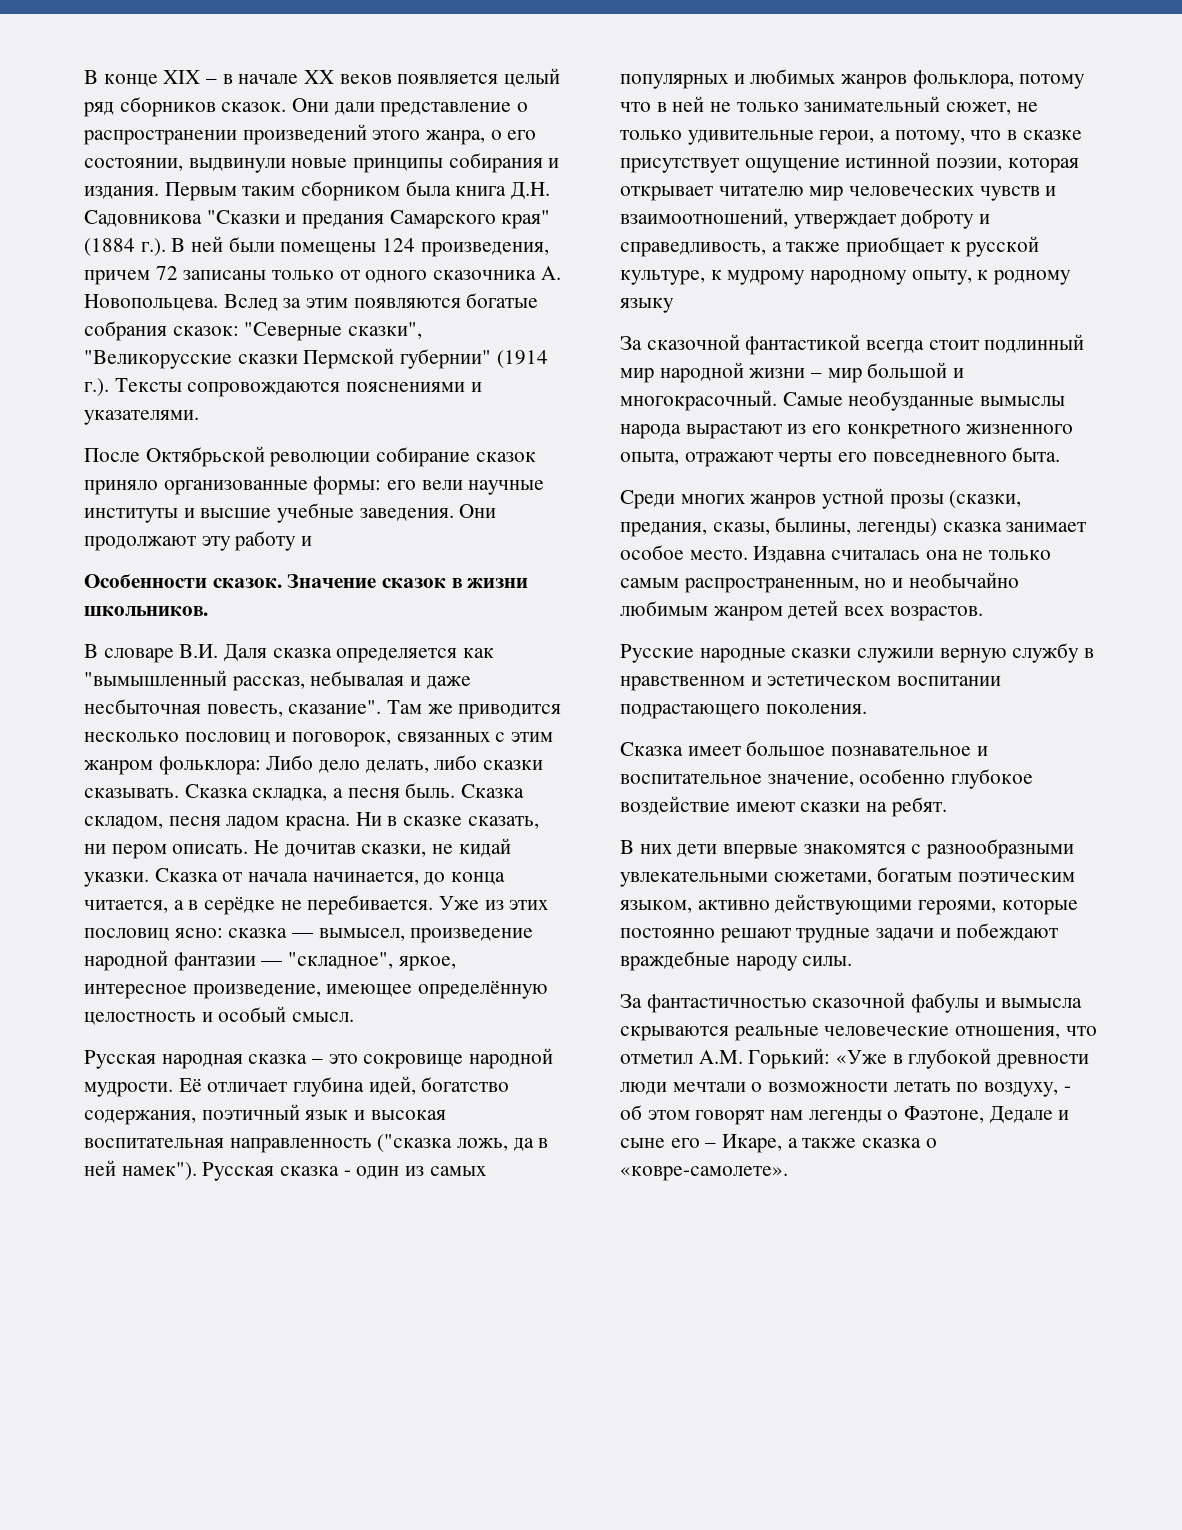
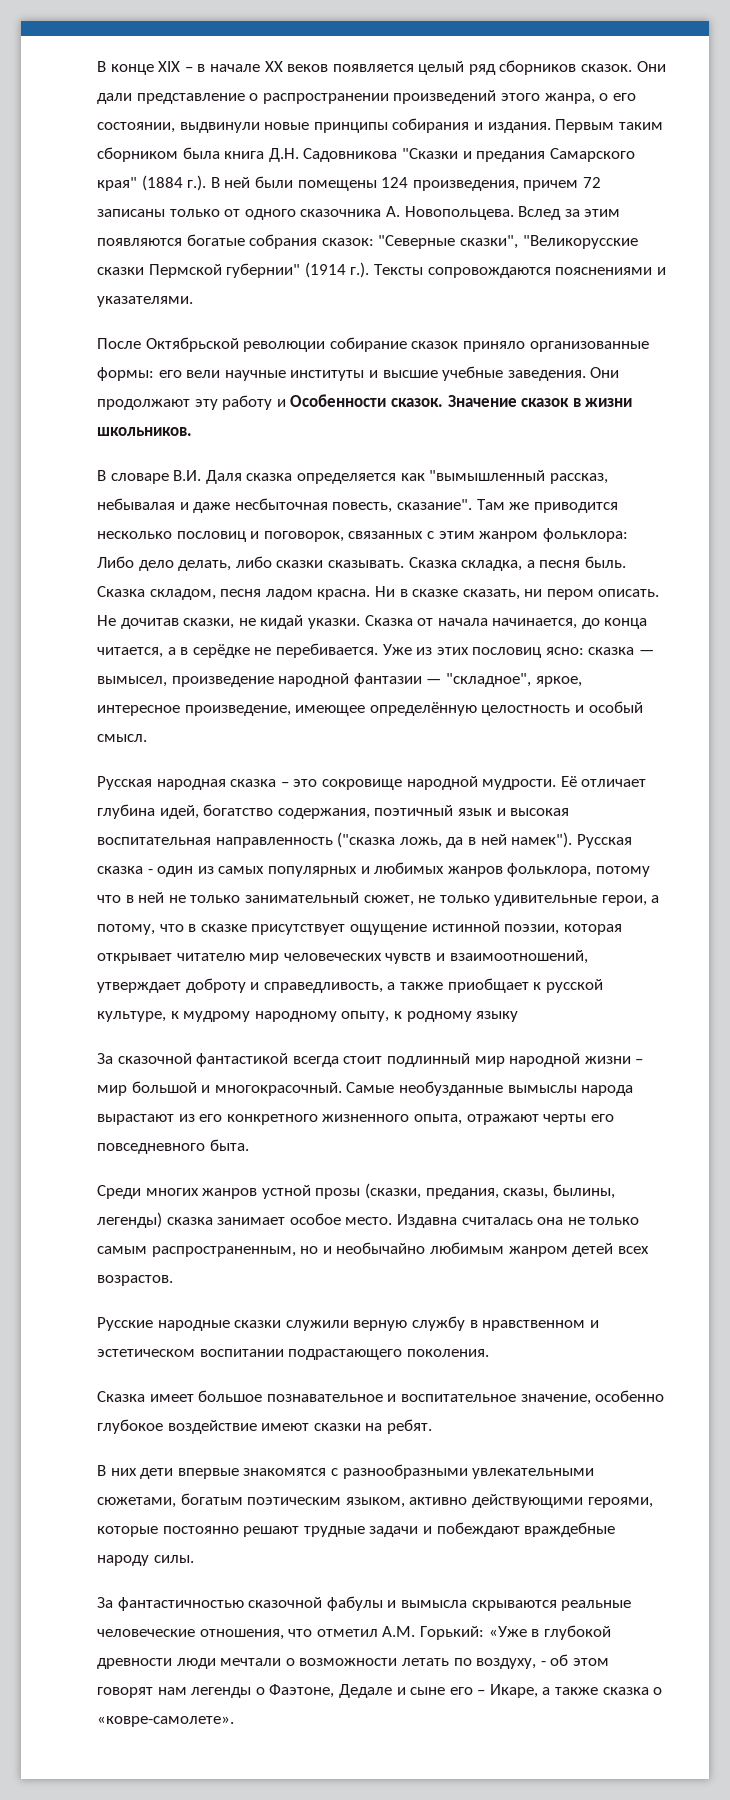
- Они продолжают эту работу и
- Особенности сказок.
+ Они продолжают эту работу и Особенности сказок.

